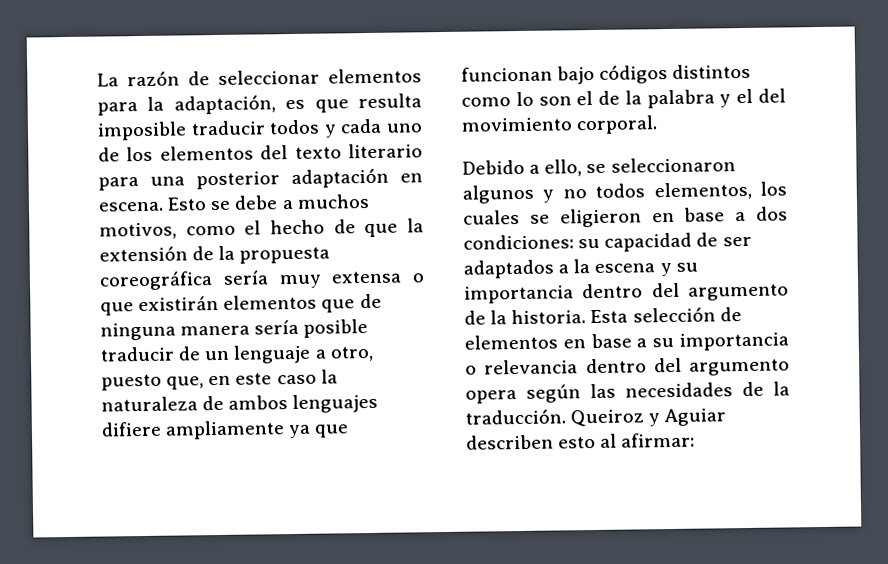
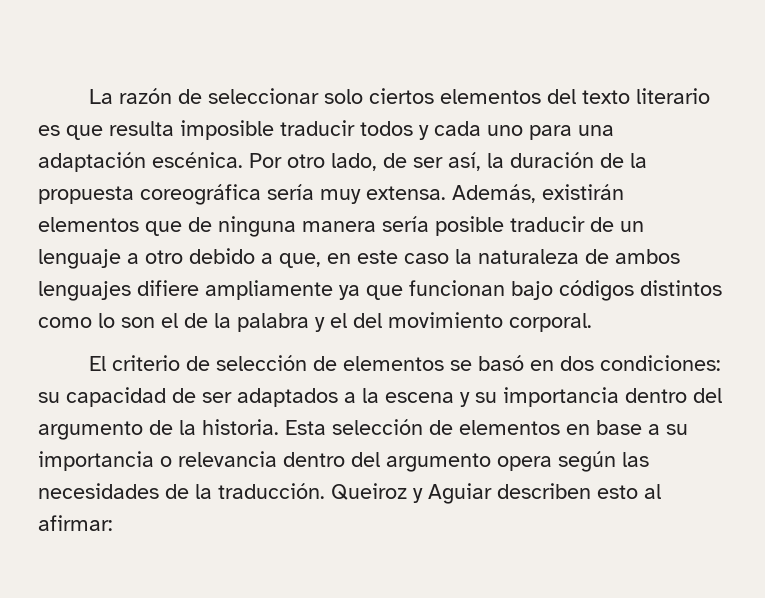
- La razón de seleccionar elementos para la adaptación, es que resulta imposible traducir todos y cada uno de los elementos del texto literario para una posterior adaptación en escena. Esto se debe a muchos motivos, como el hecho de que la extensión de la propuesta coreográfica sería muy extensa o que existirán elementos que de ninguna manera sería posible traducir de un lenguaje a otro, puesto que, en este caso la naturaleza de ambos lenguajes difiere ampliamente ya que funcionan bajo códigos distintos como lo son el de la palabra y el del movimiento corporal.
+ La razón de seleccionar solo ciertos elementos del texto literario es que resulta imposible traducir todos y cada uno para una adaptación escénica. Por otro lado, de ser así, la duración de la propuesta coreográfica sería muy extensa. Además, existirán elementos que de ninguna manera sería posible traducir de un lenguaje a otro debido a que, en este caso la naturaleza de ambos lenguajes difiere ampliamente ya que funcionan bajo códigos distintos como lo son el de la palabra y el del movimiento corporal.
- Debido a ello, se seleccionaron algunos y no todos elementos, los cuales se eligieron en base a dos condiciones: su capacidad de ser adaptados a la escena y su importancia dentro del argumento de la historia.
+ El criterio de selección de elementos se basó en dos condiciones: su capacidad de ser adaptados a la escena y su importancia dentro del argumento de la historia.

